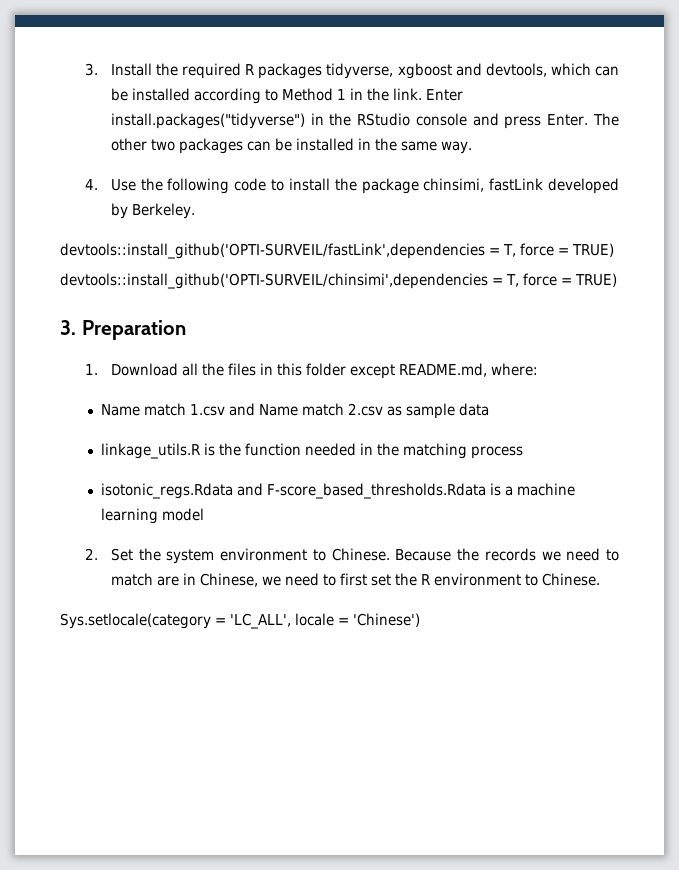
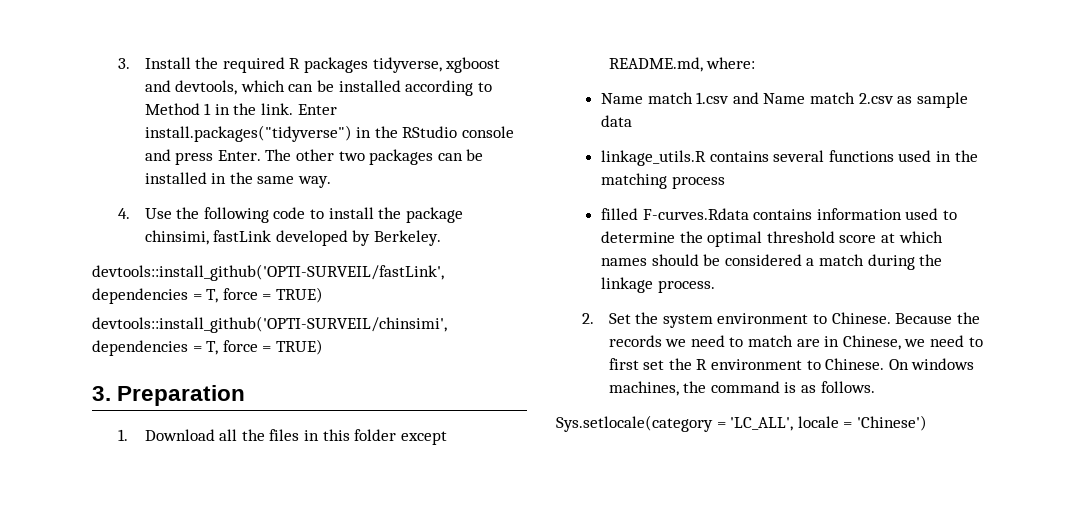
- linkage_utils.R is the function needed in the matching process
+ linkage_utils.R contains several functions used in the matching process
- isotonic_regs.Rdata and F-score_based_thresholds.Rdata is a machine learning model
+ filled F-curves.Rdata contains information used to determine the optimal threshold score at which names should be considered a match during the linkage process.
+ On windows machines, the command is as follows.

